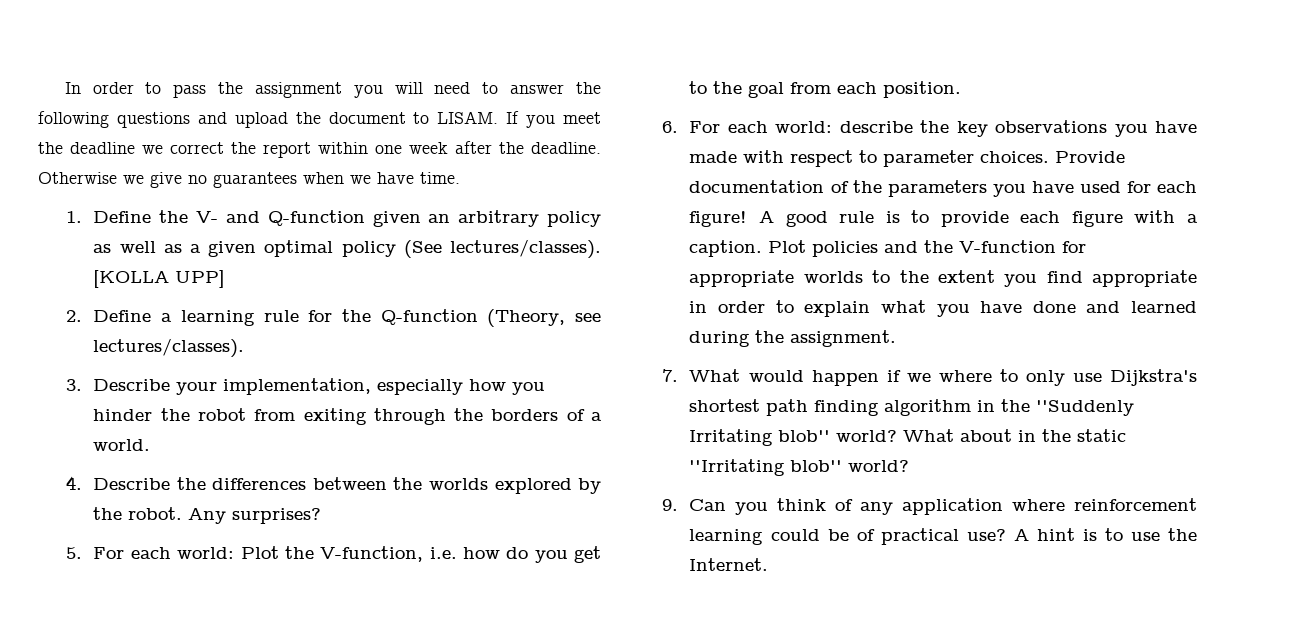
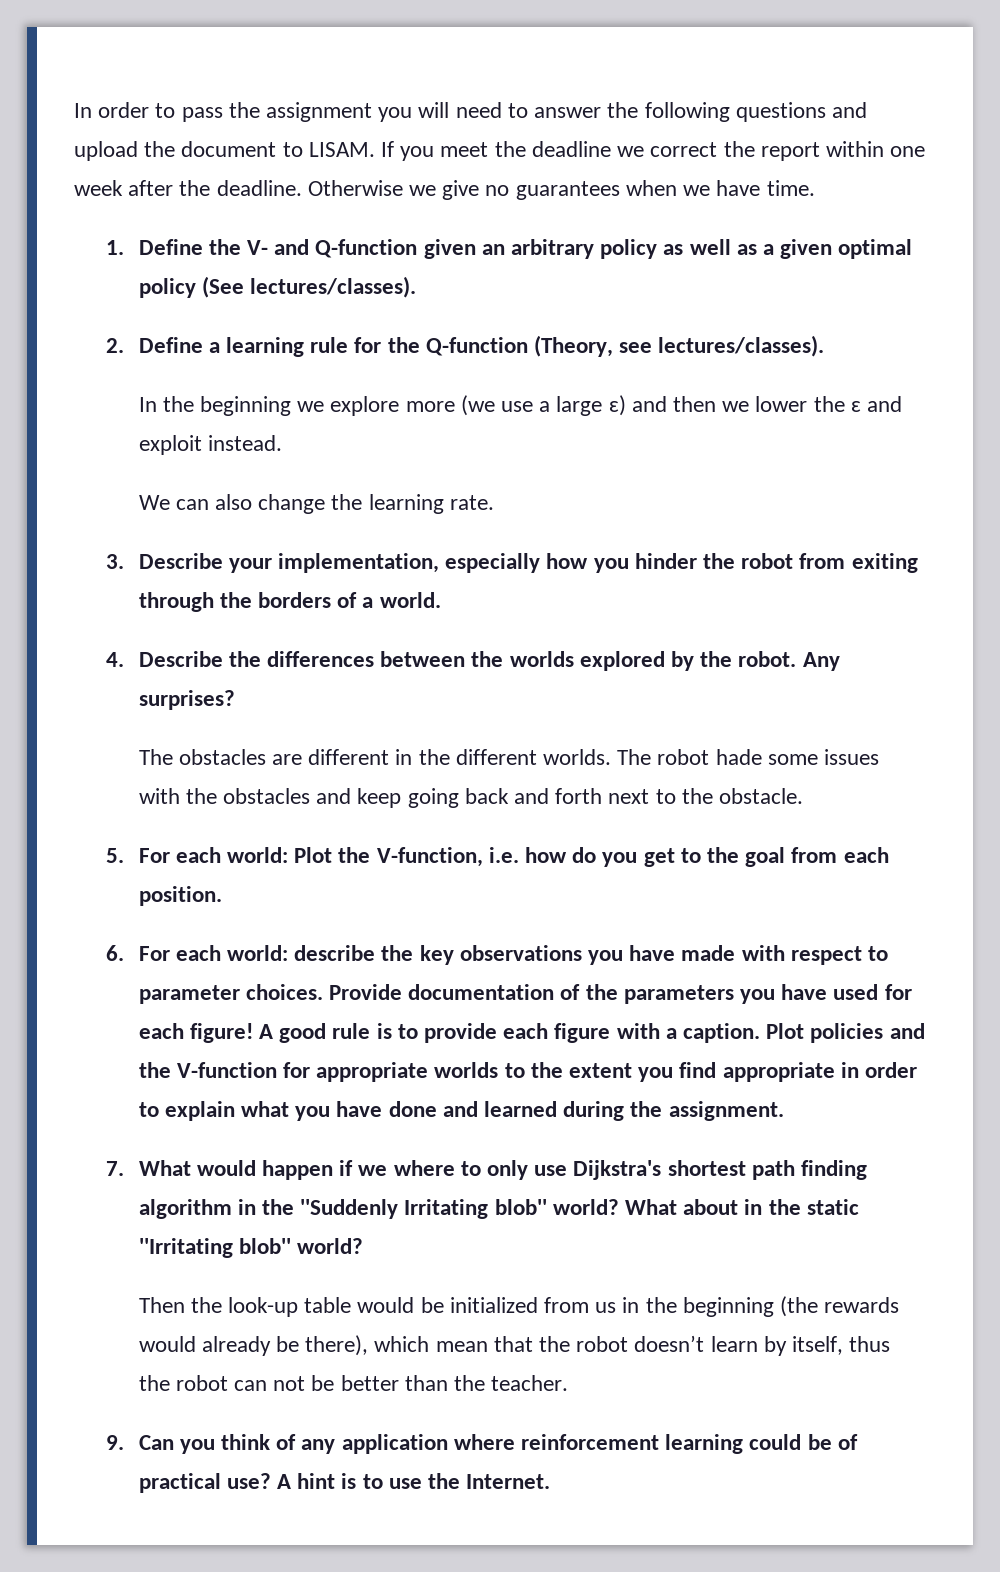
- [KOLLA UPP]
+ In the beginning we explore more (we use a large ɛ) and then we lower the ɛ and exploit instead.
+ We can also change the learning rate.
+ The obstacles are different in the different worlds. The robot hade some issues with the obstacles and keep going back and forth next to the obstacle.
+ Then the look-up table would be initialized from us in the beginning (the rewards would already be there), which mean that the robot doesn’t learn by itself, thus the robot can not be better than the teacher.

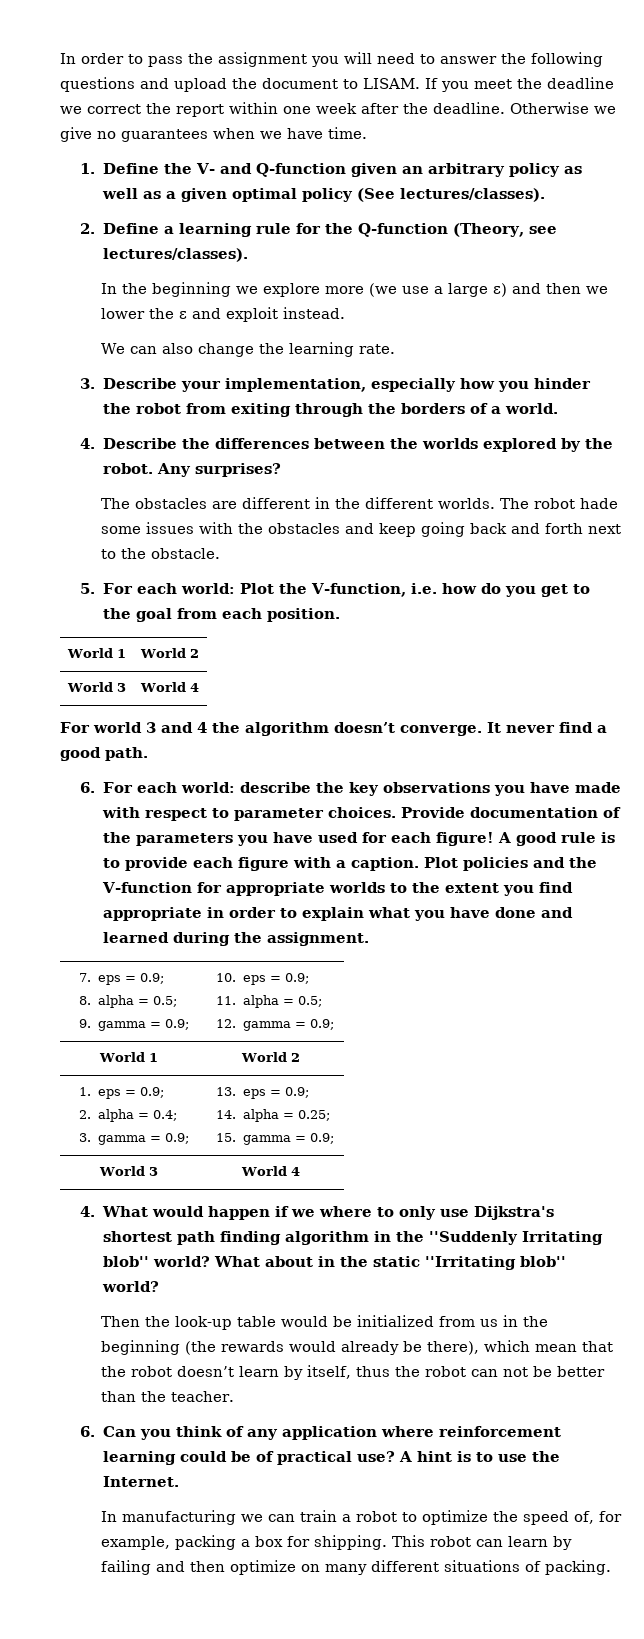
  5. For each world: Plot the V-function, i.e. how do you get to the goal from each position.
+ World 1 | World 2
+ World 3 | World 4
+ For world 3 and 4 the algorithm doesn’t converge. It never find a good path.
- 7. What would happen if we where to only use Dijkstra's shortest path finding algorithm in the ''Suddenly Irritating blob'' world?
+ 7. eps = 0.9;
+ 8. alpha = 0.5;
+ 9. gamma = 0.9; | 10. eps = 0.9;
+ 11. alpha = 0.5;
+ 12. gamma = 0.9;
+ World 1 | World 2
+ 1. eps = 0.9;
+ 2. alpha = 0.4;
+ 3. gamma = 0.9; | 13. eps = 0.9;
+ 14. alpha = 0.25;
+ 15. gamma = 0.9;
+ World 3 | World 4
+ 4. What would happen if we where to only use Dijkstra's shortest path finding algorithm in the ''Suddenly Irritating blob'' world?
- 9. Can you think of any application where reinforcement learning could be of practical use?
+ 6. Can you think of any application where reinforcement learning could be of practical use?
+ In manufacturing we can train a robot to optimize the speed of, for example, packing a box for shipping. This robot can learn by failing and then optimize on many different situations of packing.

